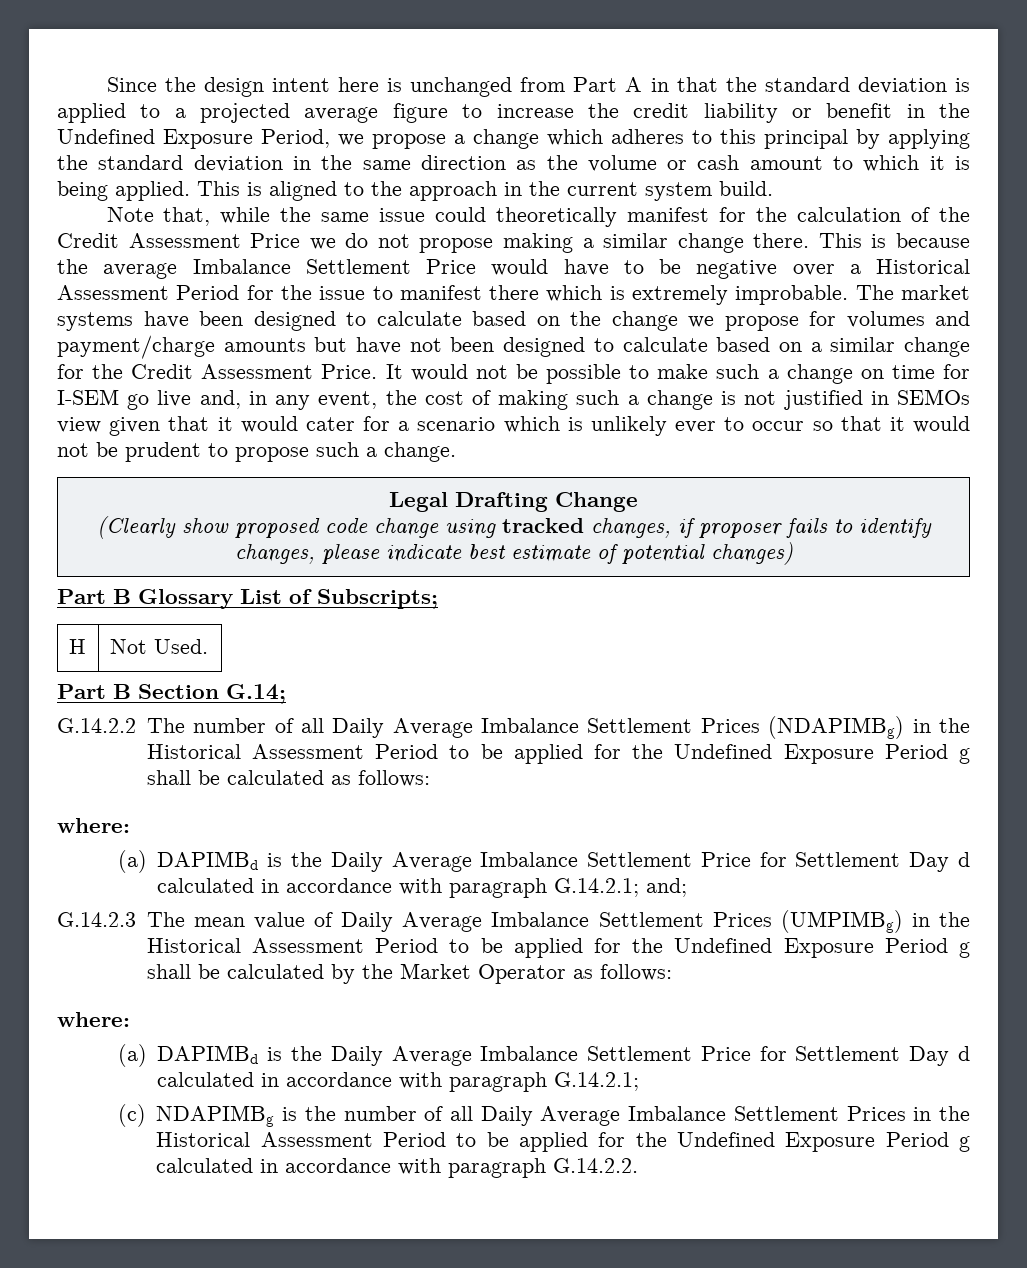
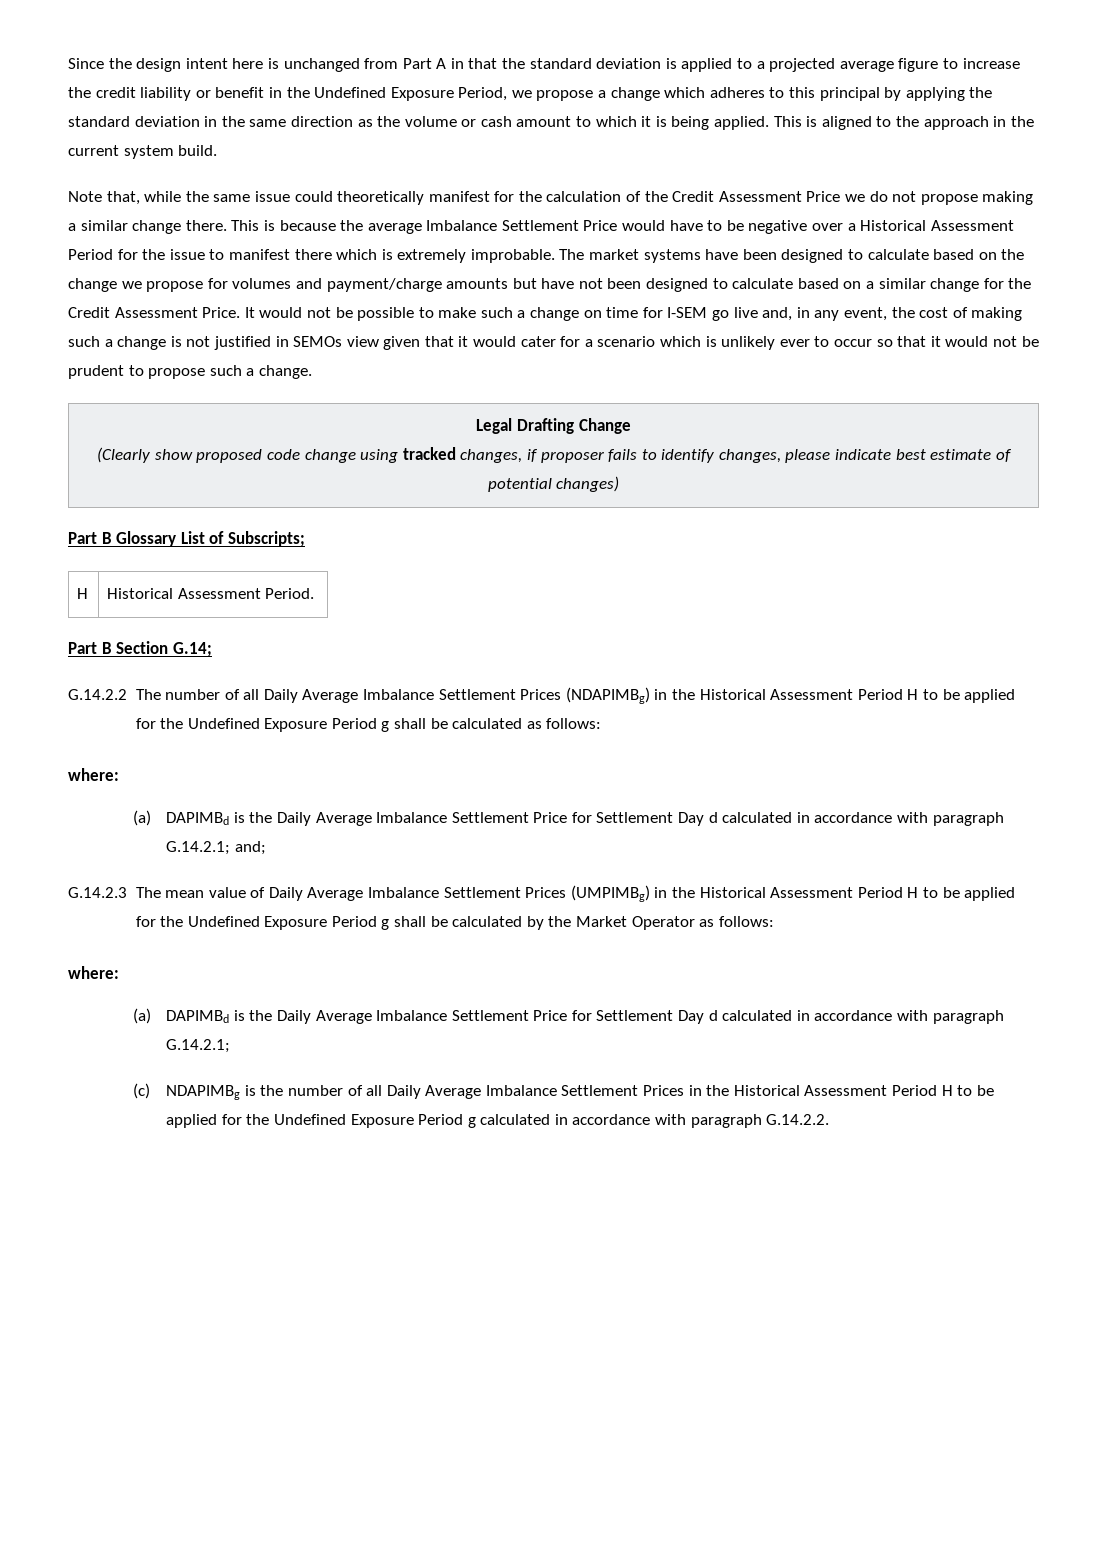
- H | Not Used.
+ H | Historical Assessment Period.
- G.14.2.2 The number of all Daily Average Imbalance Settlement Prices (NDAPIMBg) in the Historical Assessment Period to be applied for the Undefined Exposure Period g shall be calculated as follows:
+ G.14.2.2 The number of all Daily Average Imbalance Settlement Prices (NDAPIMBg) in the Historical Assessment Period H to be applied for the Undefined Exposure Period g shall be calculated as follows:
- G.14.2.3 The mean value of Daily Average Imbalance Settlement Prices (UMPIMBg) in the Historical Assessment Period to be applied for the Undefined Exposure Period g shall be calculated by the Market Operator as follows:
+ G.14.2.3 The mean value of Daily Average Imbalance Settlement Prices (UMPIMBg) in the Historical Assessment Period H to be applied for the Undefined Exposure Period g shall be calculated by the Market Operator as follows:
- (c) NDAPIMBg is the number of all Daily Average Imbalance Settlement Prices in the Historical Assessment Period to be applied for the Undefined Exposure Period g calculated in accordance with paragraph G.14.2.2.
+ (c) NDAPIMBg is the number of all Daily Average Imbalance Settlement Prices in the Historical Assessment Period H to be applied for the Undefined Exposure Period g calculated in accordance with paragraph G.14.2.2.

